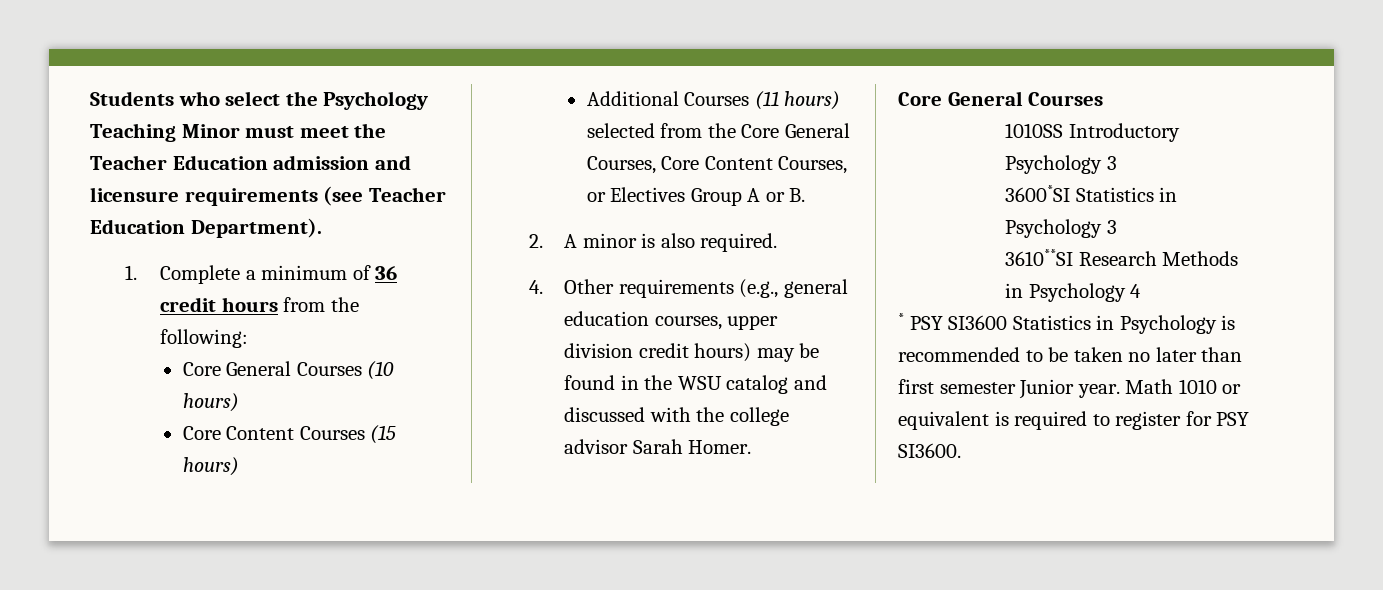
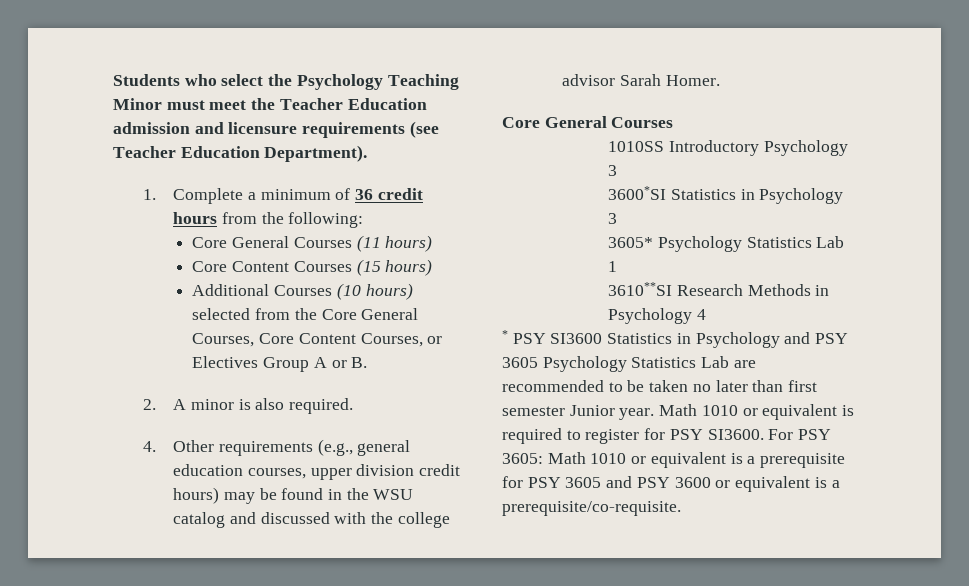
- Core General Courses (10 hours)
+ Core General Courses (11 hours)
- Additional Courses (11 hours) selected from the Core General Courses, Core Content Courses, or Electives Group A or B.
+ Additional Courses (10 hours) selected from the Core General Courses, Core Content Courses, or Electives Group A or B.
+ 3605* Psychology Statistics Lab 1
- * PSY SI3600 Statistics in Psychology is recommended to be taken no later than first semester Junior year.
+ * PSY SI3600 Statistics in Psychology and PSY 3605 Psychology Statistics Lab are recommended to be taken no later than first semester Junior year.
+ For PSY 3605: Math 1010 or equivalent is a prerequisite for PSY 3605 and PSY 3600 or equivalent is a prerequisite/co-requisite.

